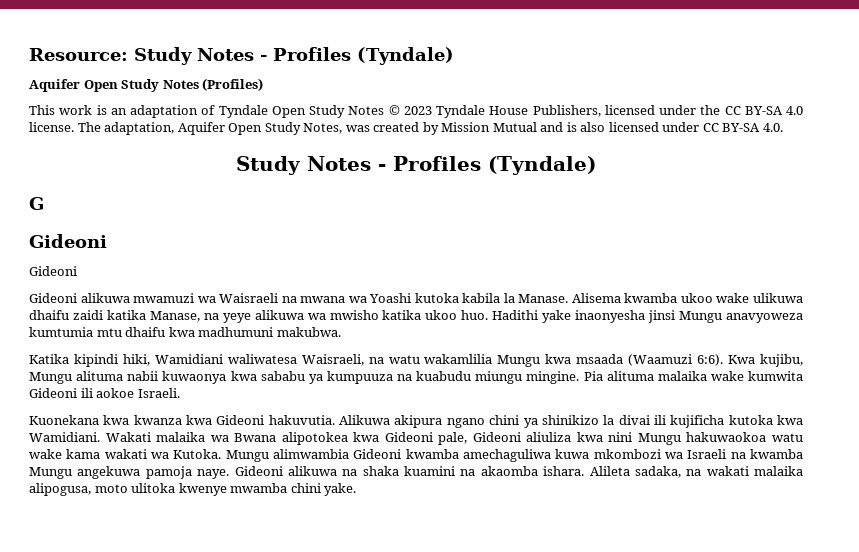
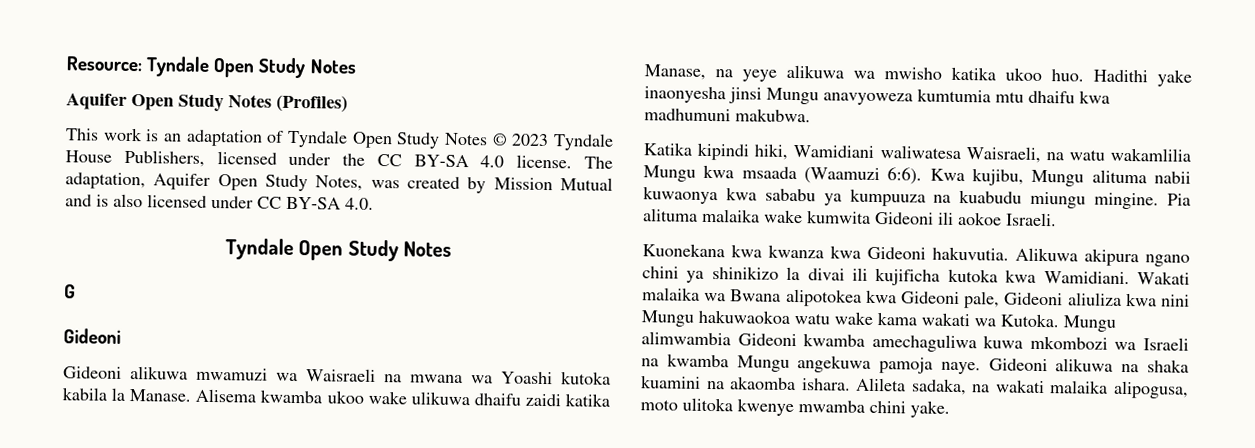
- Resource: Study Notes - Profiles (Tyndale)
+ Resource: Tyndale Open Study Notes
  The adaptation, Aquifer Open Study Notes, was created by Mission Mutual and is also licensed under CC BY-SA 4.0.
- Study Notes - Profiles (Tyndale)
+ Tyndale Open Study Notes
  G
- Gideoni

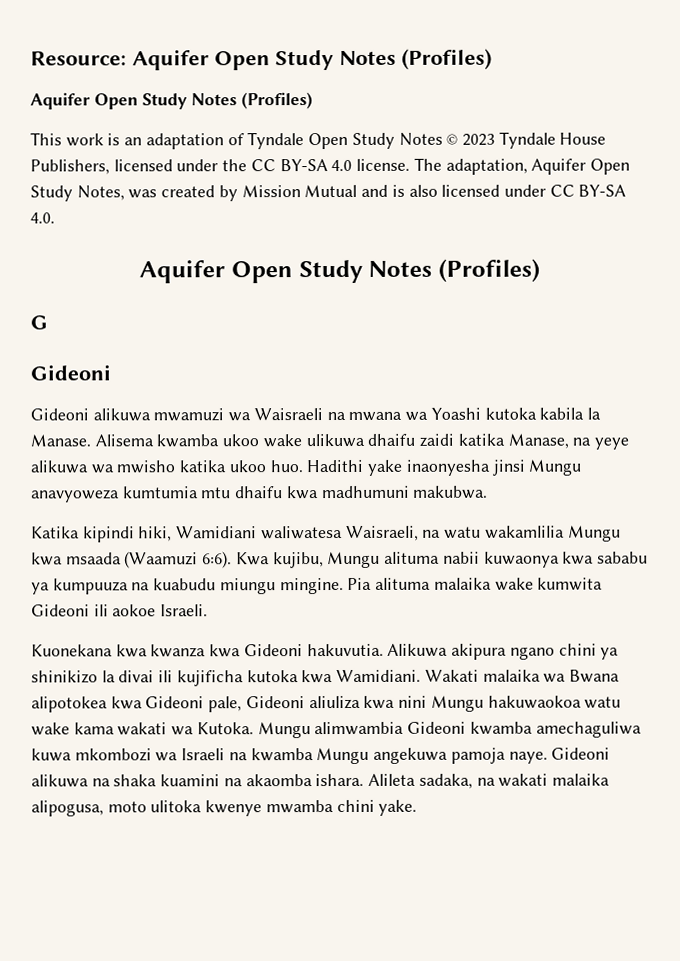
- Resource: Tyndale Open Study Notes
+ Resource: Aquifer Open Study Notes (Profiles)
  The adaptation, Aquifer Open Study Notes, was created by Mission Mutual and is also licensed under CC BY-SA 4.0.
- Tyndale Open Study Notes
+ Aquifer Open Study Notes (Profiles)

